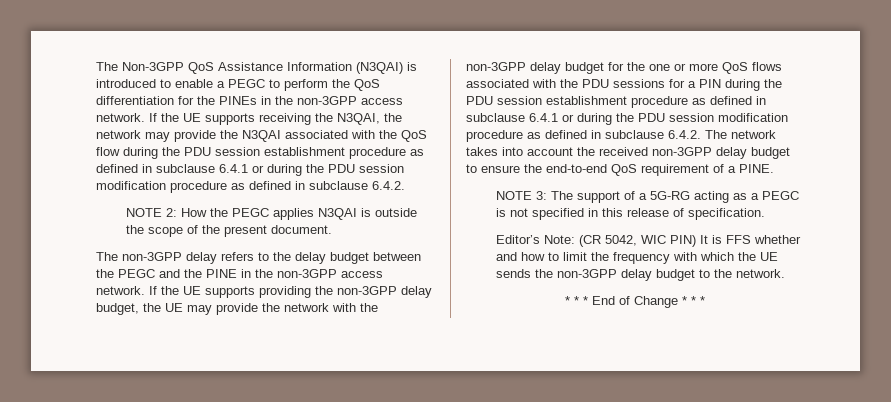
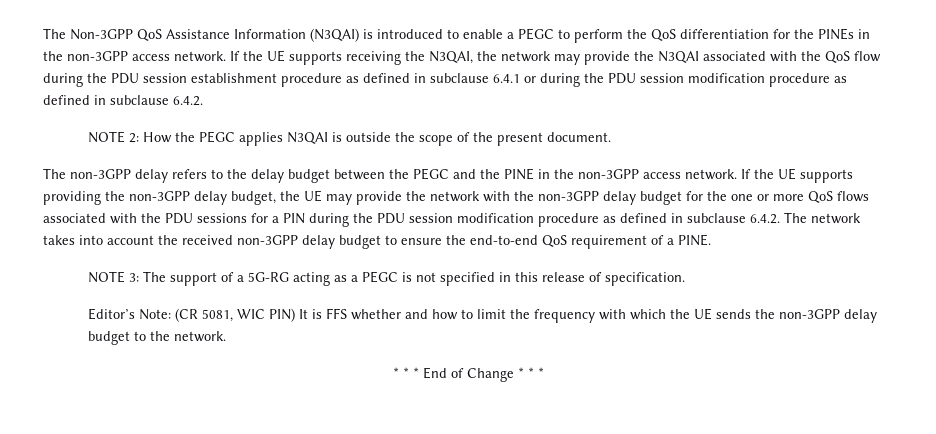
- If the UE supports providing the non-3GPP delay budget, the UE may provide the network with the non-3GPP delay budget for the one or more QoS flows associated with the PDU sessions for a PIN during the PDU session establishment procedure as defined in subclause 6.4.1 or during the PDU session modification procedure as defined in subclause 6.4.2. The network takes into account the received non-3GPP delay budget to ensure the end-to-end QoS requirement of a PINE.
+ If the UE supports providing the non-3GPP delay budget, the UE may provide the network with the non-3GPP delay budget for the one or more QoS flows associated with the PDU sessions for a PIN during the PDU session modification procedure as defined in subclause 6.4.2. The network takes into account the received non-3GPP delay budget to ensure the end-to-end QoS requirement of a PINE.
- Editor’s Note: (CR 5042, WIC PIN) It is FFS whether and how to limit the frequency with which the UE sends the non-3GPP delay budget to the network.
+ Editor’s Note: (CR 5081, WIC PIN) It is FFS whether and how to limit the frequency with which the UE sends the non-3GPP delay budget to the network.

